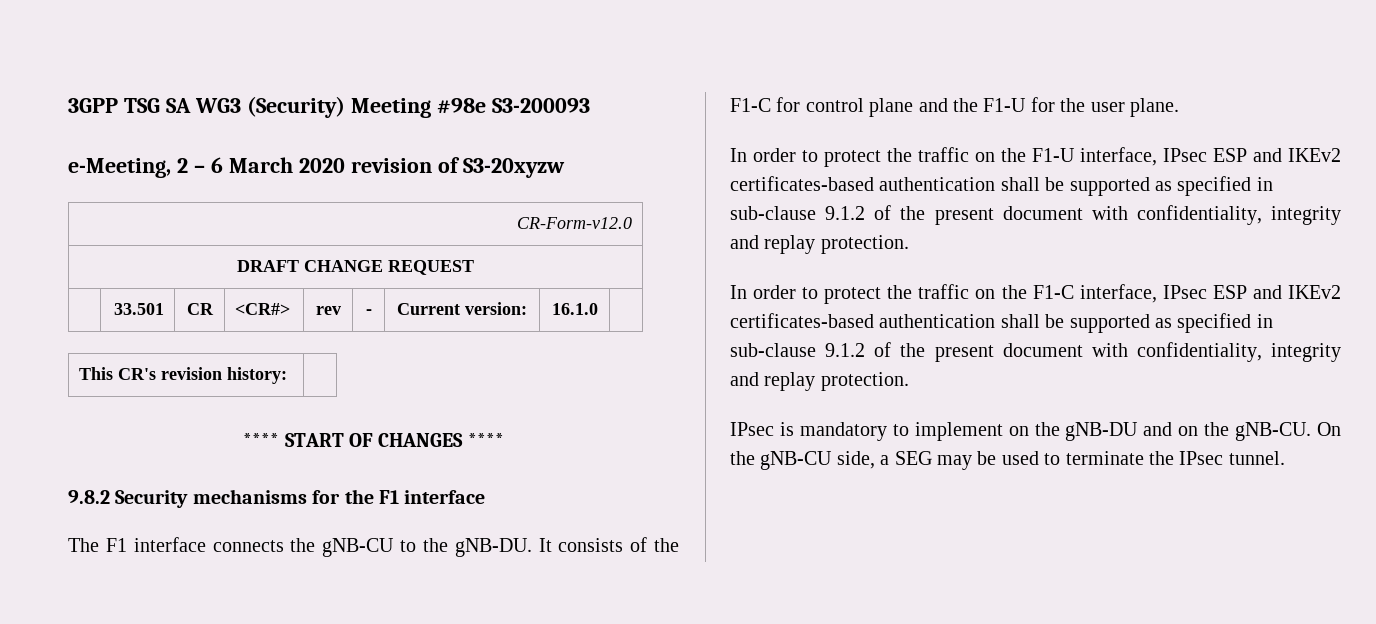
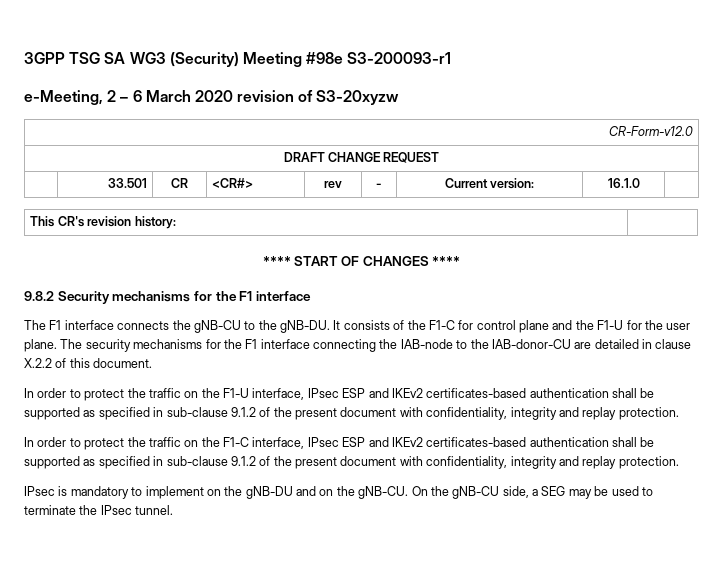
- 3GPP TSG SA WG3 (Security) Meeting #98e S3-200093
+ 3GPP TSG SA WG3 (Security) Meeting #98e S3-200093-r1
+ The security mechanisms for the F1 interface connecting the IAB-node to the IAB-donor-CU are detailed in clause X.2.2 of this document.

